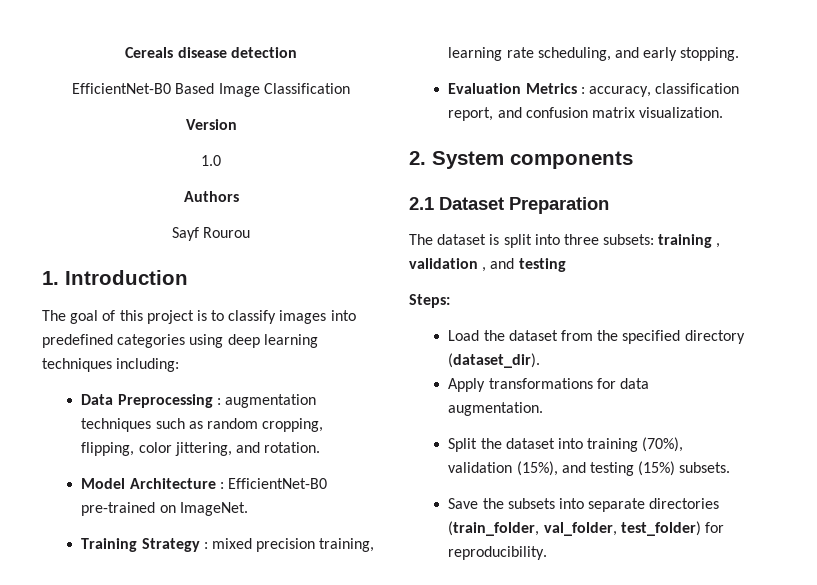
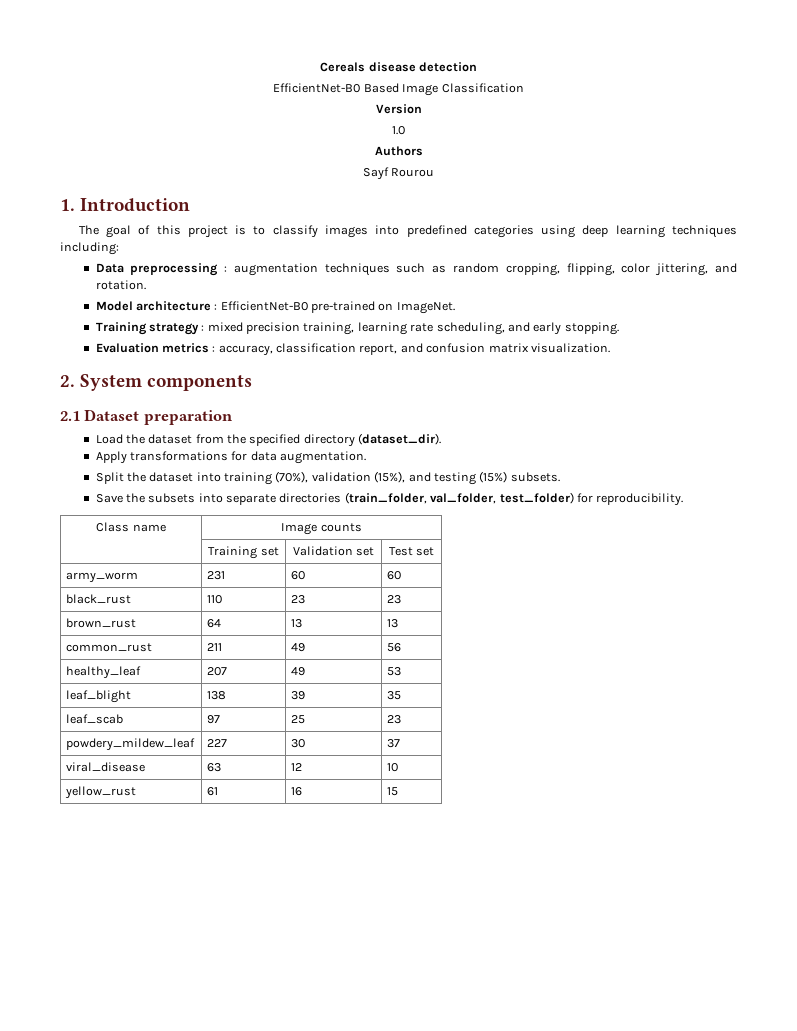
- Data Preprocessing : augmentation techniques such as random cropping, flipping, color jittering, and rotation.
+ Data preprocessing : augmentation techniques such as random cropping, flipping, color jittering, and rotation.
- Model Architecture : EfficientNet-B0 pre-trained on ImageNet.
+ Model architecture : EfficientNet-B0 pre-trained on ImageNet.
- Training Strategy : mixed precision training, learning rate scheduling, and early stopping.
+ Training strategy : mixed precision training, learning rate scheduling, and early stopping.
- Evaluation Metrics : accuracy, classification report, and confusion matrix visualization.
+ Evaluation metrics : accuracy, classification report, and confusion matrix visualization.
- 2.1 Dataset Preparation
- The dataset is split into three subsets: training , validation , and testing
- Steps:
+ 2.1 Dataset preparation
+ Class name | Image counts
+ | Training set | Validation set | Test set
+ army_worm | 231 | 60 | 60
+ black_rust | 110 | 23 | 23
+ brown_rust | 64 | 13 | 13
+ common_rust | 211 | 49 | 56
+ healthy_leaf | 207 | 49 | 53
+ leaf_blight | 138 | 39 | 35
+ leaf_scab | 97 | 25 | 23
+ powdery_mildew_leaf | 227 | 30 | 37
+ viral_disease | 63 | 12 | 10
+ yellow_rust | 61 | 16 | 15

